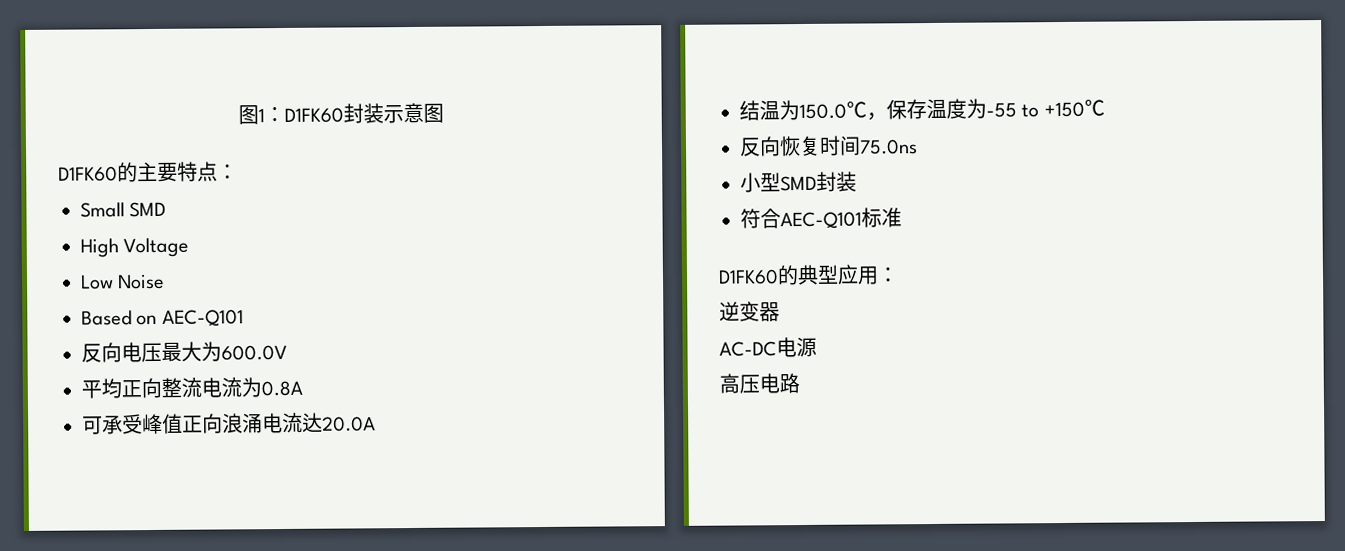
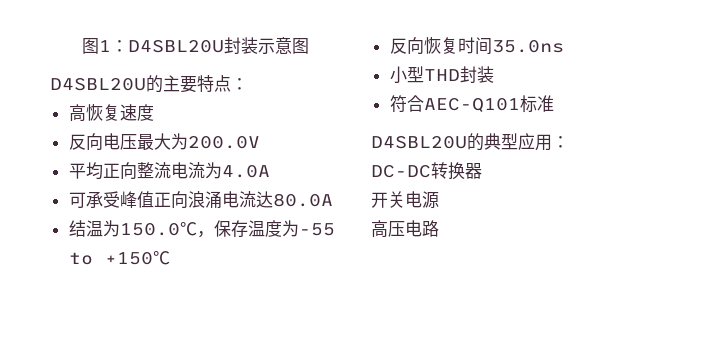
- 图1：D1FK60封装示意图
+ 图1：D4SBL20U封装示意图
- D1FK60的主要特点：
+ D4SBL20U的主要特点：
- Small SMD
- High Voltage
- Low Noise
- Based on AEC-Q101
+ 高恢复速度
- 反向电压最大为600.0V
+ 反向电压最大为200.0V
- 平均正向整流电流为0.8A
+ 平均正向整流电流为4.0A
- 可承受峰值正向浪涌电流达20.0A
+ 可承受峰值正向浪涌电流达80.0A
- 反向恢复时间75.0ns
+ 反向恢复时间35.0ns
- 小型SMD封装
+ 小型THD封装
- D1FK60的典型应用：
+ D4SBL20U的典型应用：
- 逆变器
+ DC-DC转换器
- AC-DC电源
+ 开关电源

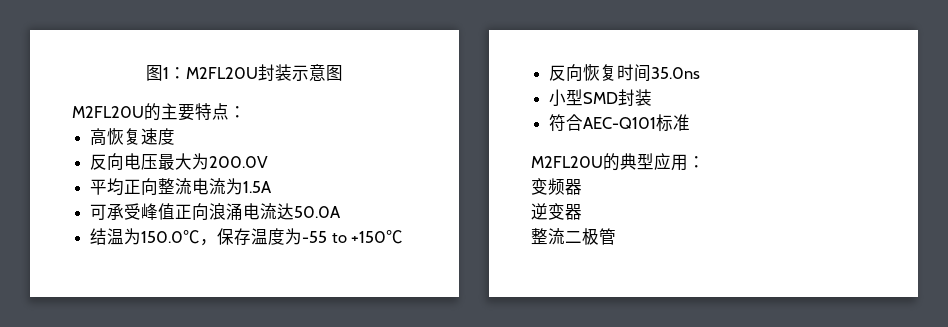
- 图1：D4SBL20U封装示意图
+ 图1：M2FL20U封装示意图
- D4SBL20U的主要特点：
+ M2FL20U的主要特点：
- 平均正向整流电流为4.0A
+ 平均正向整流电流为1.5A
- 可承受峰值正向浪涌电流达80.0A
+ 可承受峰值正向浪涌电流达50.0A
- 小型THD封装
+ 小型SMD封装
- D4SBL20U的典型应用：
+ M2FL20U的典型应用：
- DC-DC转换器
- 开关电源
- 高压电路
+ 变频器
+ 逆变器
+ 整流二极管

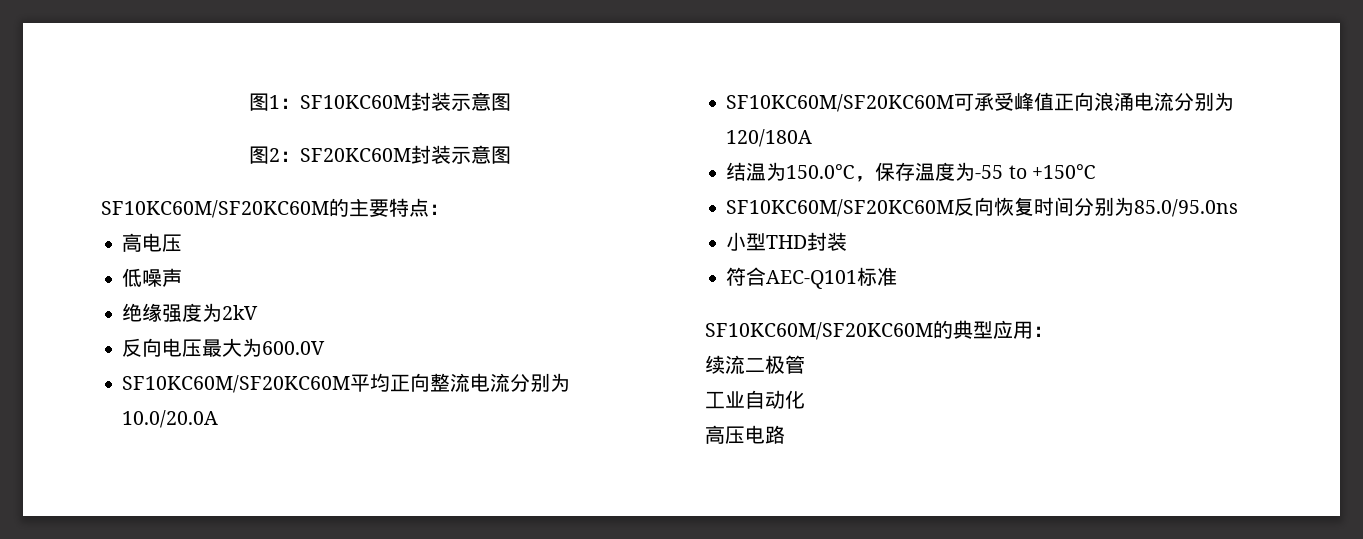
- 图1：M2FL20U封装示意图
- M2FL20U的主要特点：
+ 图1：SF10KC60M封装示意图
+ 图2：SF20KC60M封装示意图
+ SF10KC60M/SF20KC60M的主要特点：
- 高恢复速度
+ 高电压
+ 低噪声
+ 绝缘强度为2kV
- 反向电压最大为200.0V
- 平均正向整流电流为1.5A
- 可承受峰值正向浪涌电流达50.0A
+ 反向电压最大为600.0V
+ SF10KC60M/SF20KC60M平均正向整流电流分别为10.0/20.0A
+ SF10KC60M/SF20KC60M可承受峰值正向浪涌电流分别为120/180A
- 反向恢复时间35.0ns
+ SF10KC60M/SF20KC60M反向恢复时间分别为85.0/95.0ns
- 小型SMD封装
+ 小型THD封装
- M2FL20U的典型应用：
+ SF10KC60M/SF20KC60M的典型应用：
- 变频器
- 逆变器
- 整流二极管
+ 续流二极管
+ 工业自动化
+ 高压电路

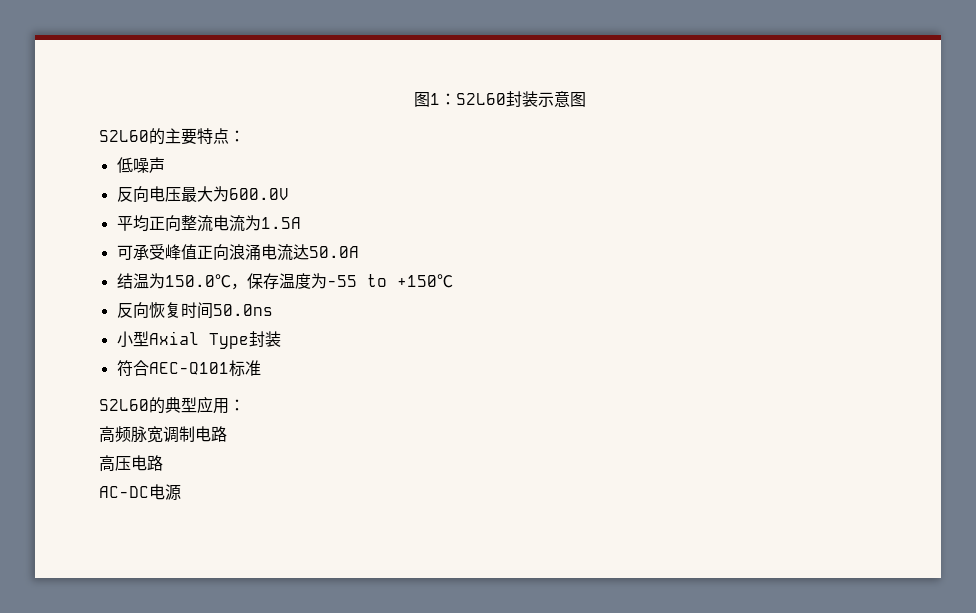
- 图1：SF10KC60M封装示意图
- 图2：SF20KC60M封装示意图
- SF10KC60M/SF20KC60M的主要特点：
+ 图1：S2L60封装示意图
+ S2L60的主要特点：
- 高电压
- 绝缘强度为2kV
- SF10KC60M/SF20KC60M平均正向整流电流分别为10.0/20.0A
- SF10KC60M/SF20KC60M可承受峰值正向浪涌电流分别为120/180A
+ 平均正向整流电流为1.5A
+ 可承受峰值正向浪涌电流达50.0A
- SF10KC60M/SF20KC60M反向恢复时间分别为85.0/95.0ns
+ 反向恢复时间50.0ns
- 小型THD封装
+ 小型Axial Type封装
- SF10KC60M/SF20KC60M的典型应用：
+ S2L60的典型应用：
- 续流二极管
- 工业自动化
+ 高频脉宽调制电路
+ AC-DC电源

